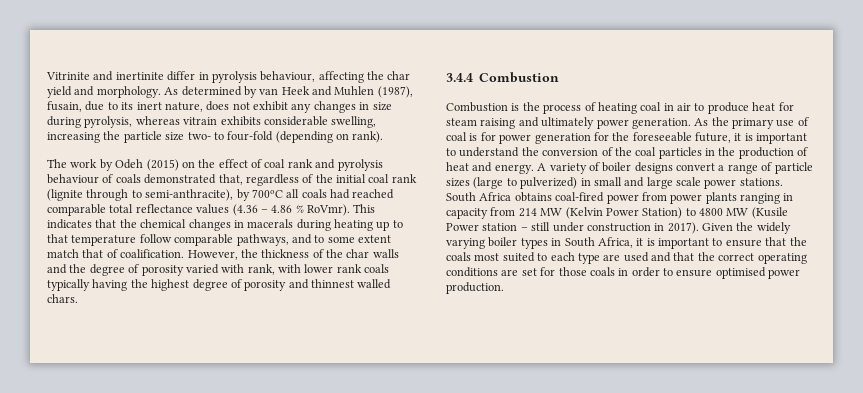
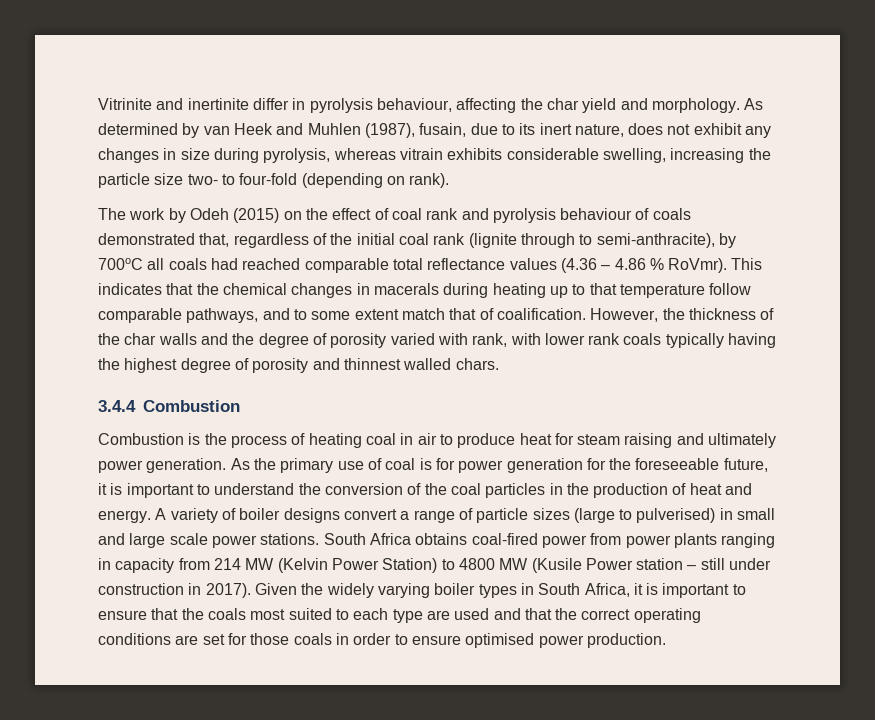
- A variety of boiler designs convert a range of particle sizes (large to pulverized) in small and large scale power stations.
+ A variety of boiler designs convert a range of particle sizes (large to pulverised) in small and large scale power stations.

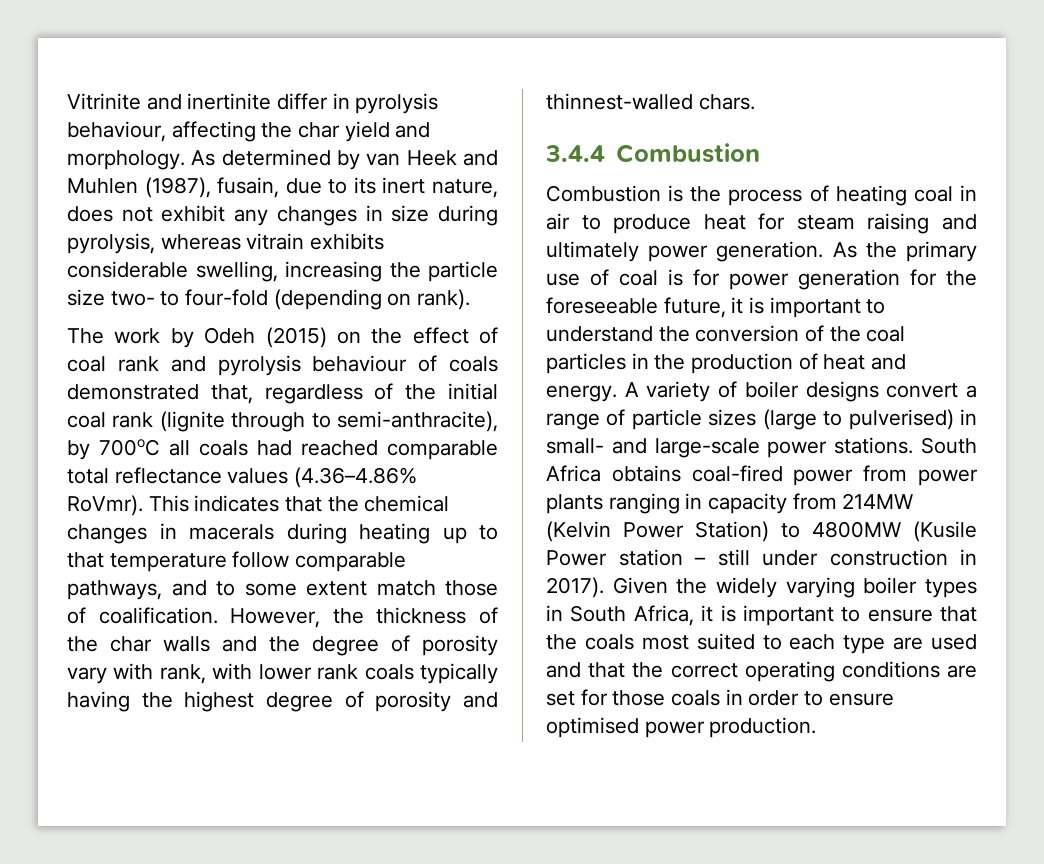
- The work by Odeh (2015) on the effect of coal rank and pyrolysis behaviour of coals demonstrated that, regardless of the initial coal rank (lignite through to semi-anthracite), by 700oC all coals had reached comparable total reflectance values (4.36 – 4.86 % RoVmr).
+ The work by Odeh (2015) on the effect of coal rank and pyrolysis behaviour of coals demonstrated that, regardless of the initial coal rank (lignite through to semi-anthracite), by 700oC all coals had reached comparable total reflectance values (4.36–4.86% RoVmr).
- This indicates that the chemical changes in macerals during heating up to that temperature follow comparable pathways, and to some extent match that of coalification.
+ This indicates that the chemical changes in macerals during heating up to that temperature follow comparable pathways, and to some extent match those of coalification.
- However, the thickness of the char walls and the degree of porosity varied with rank, with lower rank coals typically having the highest degree of porosity and thinnest walled chars.
+ However, the thickness of the char walls and the degree of porosity vary with rank, with lower rank coals typically having the highest degree of porosity and thinnest-walled chars.
- A variety of boiler designs convert a range of particle sizes (large to pulverised) in small and large scale power stations.
+ A variety of boiler designs convert a range of particle sizes (large to pulverised) in small- and large-scale power stations.
- South Africa obtains coal-fired power from power plants ranging in capacity from 214 MW (Kelvin Power Station) to 4800 MW (Kusile Power station – still under construction in 2017).
+ South Africa obtains coal-fired power from power plants ranging in capacity from 214MW (Kelvin Power Station) to 4800MW (Kusile Power station – still under construction in 2017).

